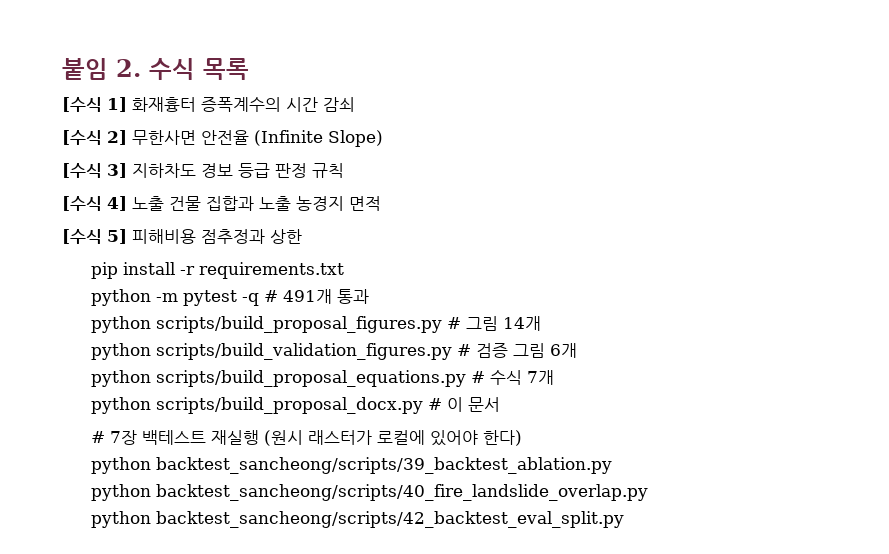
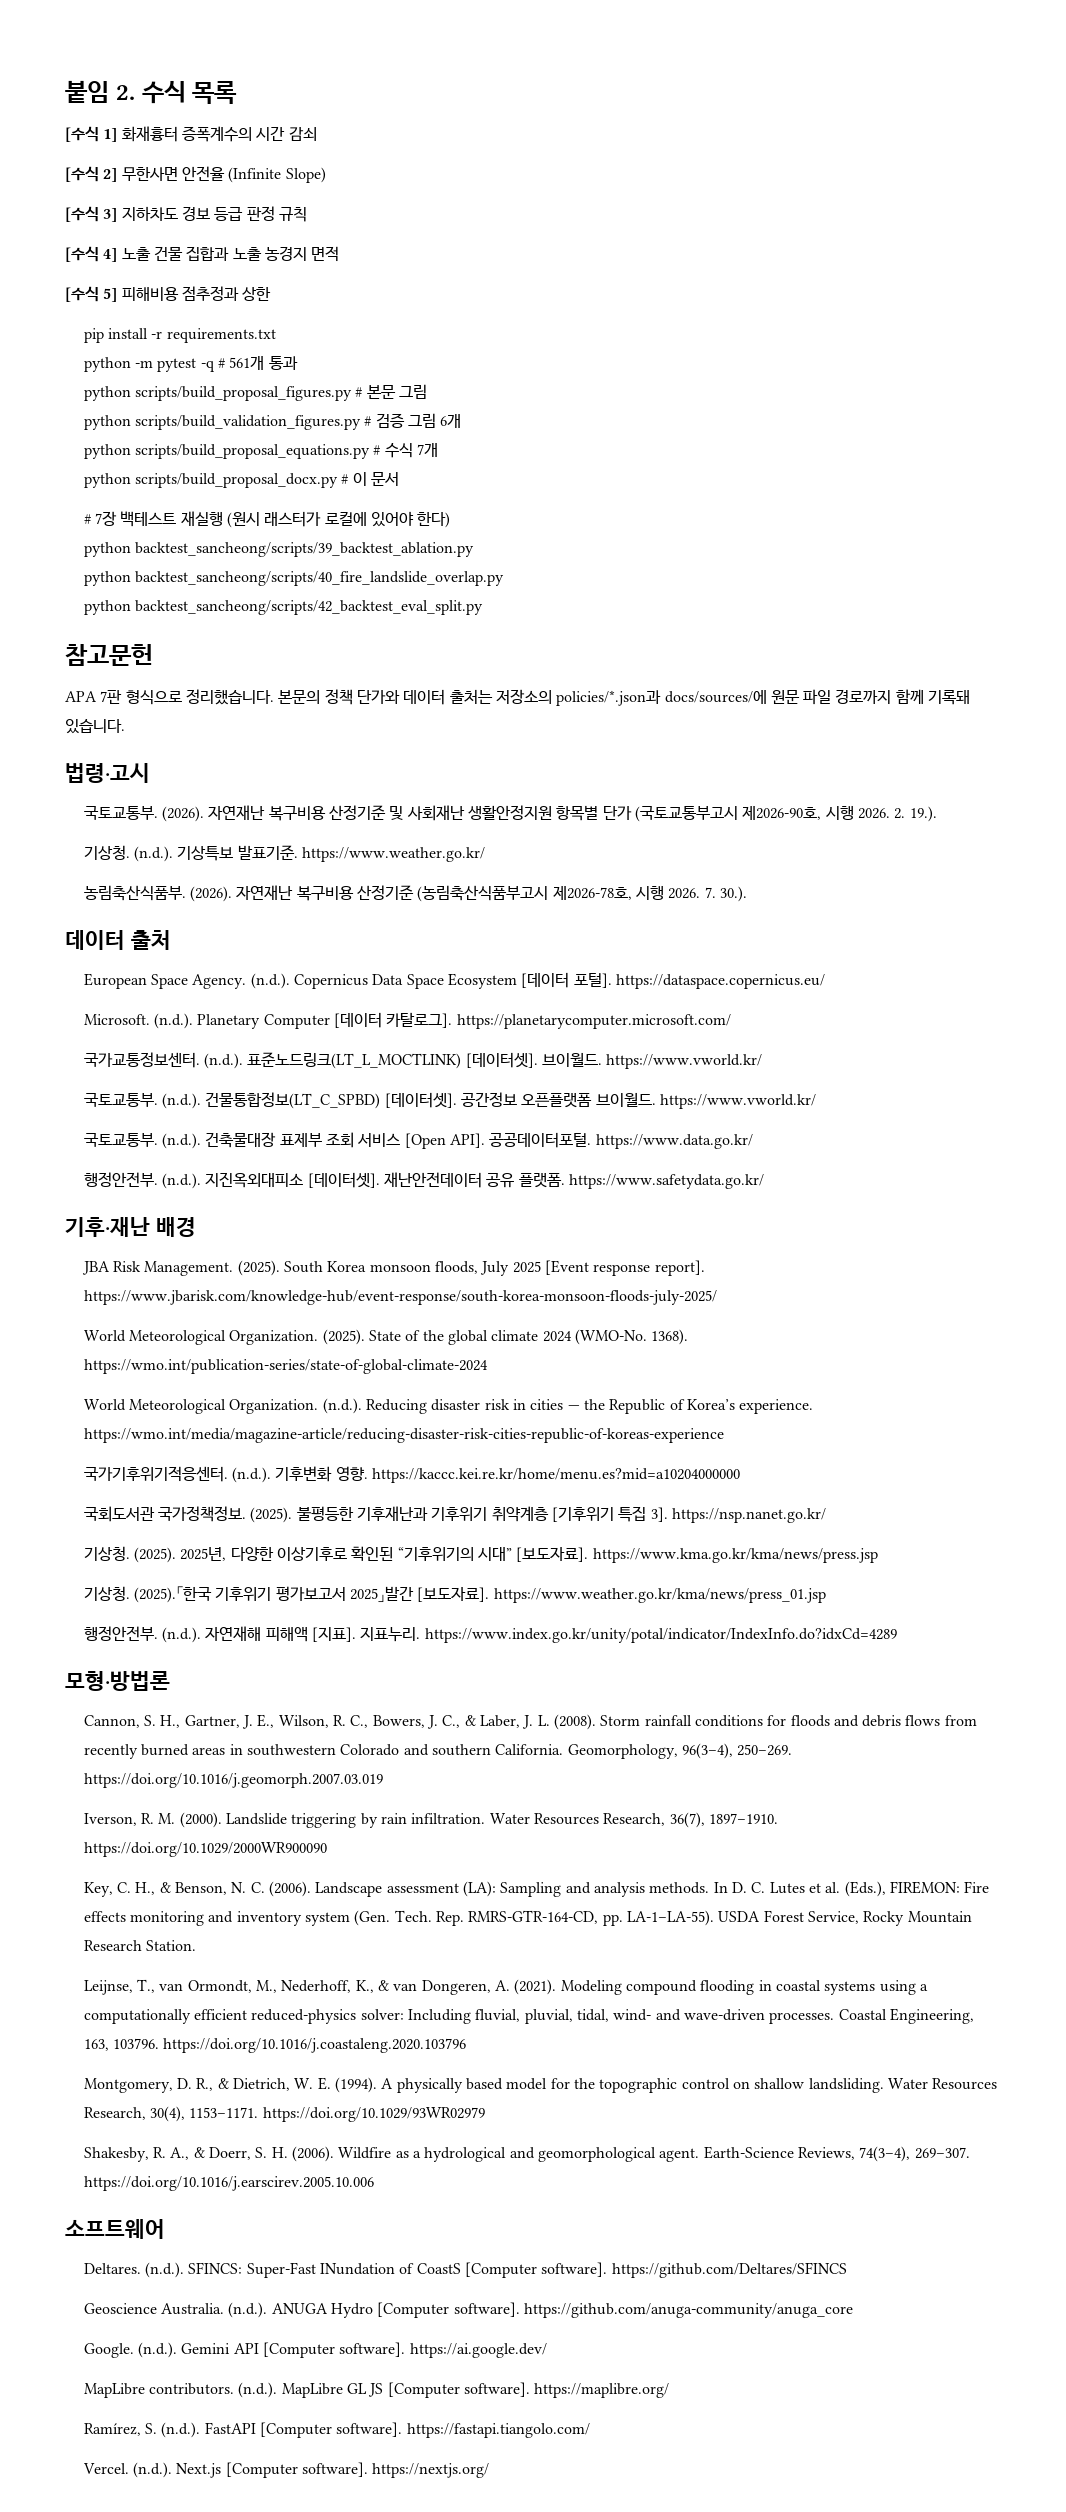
- python -m pytest -q # 491개 통과
+ python -m pytest -q # 561개 통과
- python scripts/build_proposal_figures.py # 그림 14개
+ python scripts/build_proposal_figures.py # 본문 그림
+ 참고문헌
+ APA 7판 형식으로 정리했습니다. 본문의 정책 단가와 데이터 출처는 저장소의 policies/*.json과 docs/sources/에 원문 파일 경로까지 함께 기록돼 있습니다.
+ 법령·고시
+ 국토교통부. (2026). 자연재난 복구비용 산정기준 및 사회재난 생활안정지원 항목별 단가 (국토교통부고시 제2026-90호, 시행 2026. 2. 19.).
+ 기상청. (n.d.). 기상특보 발표기준. https://www.weather.go.kr/
+ 농림축산식품부. (2026). 자연재난 복구비용 산정기준 (농림축산식품부고시 제2026-78호, 시행 2026. 7. 30.).
+ 데이터 출처
+ European Space Agency. (n.d.). Copernicus Data Space Ecosystem [데이터 포털]. https://dataspace.copernicus.eu/
+ Microsoft. (n.d.). Planetary Computer [데이터 카탈로그]. https://planetarycomputer.microsoft.com/
+ 국가교통정보센터. (n.d.). 표준노드링크(LT_L_MOCTLINK) [데이터셋]. 브이월드. https://www.vworld.kr/
+ 국토교통부. (n.d.). 건물통합정보(LT_C_SPBD) [데이터셋]. 공간정보 오픈플랫폼 브이월드. https://www.vworld.kr/
+ 국토교통부. (n.d.). 건축물대장 표제부 조회 서비스 [Open API]. 공공데이터포털. https://www.data.go.kr/
+ 행정안전부. (n.d.). 지진옥외대피소 [데이터셋]. 재난안전데이터 공유 플랫폼. https://www.safetydata.go.kr/
+ 기후·재난 배경
+ JBA Risk Management. (2025). South Korea monsoon floods, July 2025 [Event response report]. https://www.jbarisk.com/knowledge-hub/event-response/south-korea-monsoon-floods-july-2025/
+ World Meteorological Organization. (2025). State of the global climate 2024 (WMO-No. 1368). https://wmo.int/publication-series/state-of-global-climate-2024
+ World Meteorological Organization. (n.d.). Reducing disaster risk in cities — the Republic of Korea’s experience. https://wmo.int/media/magazine-article/reducing-disaster-risk-cities-republic-of-koreas-experience
+ 국가기후위기적응센터. (n.d.). 기후변화 영향. https://kaccc.kei.re.kr/home/menu.es?mid=a10204000000
+ 국회도서관 국가정책정보. (2025). 불평등한 기후재난과 기후위기 취약계층 [기후위기 특집 3]. https://nsp.nanet.go.kr/
+ 기상청. (2025). 2025년, 다양한 이상기후로 확인된 “기후위기의 시대” [보도자료]. https://www.kma.go.kr/kma/news/press.jsp
+ 기상청. (2025).「한국 기후위기 평가보고서 2025」발간 [보도자료]. https://www.weather.go.kr/kma/news/press_01.jsp
+ 행정안전부. (n.d.). 자연재해 피해액 [지표]. 지표누리. https://www.index.go.kr/unity/potal/indicator/IndexInfo.do?idxCd=4289
+ 모형·방법론
+ Cannon, S. H., Gartner, J. E., Wilson, R. C., Bowers, J. C., & Laber, J. L. (2008). Storm rainfall conditions for floods and debris flows from recently burned areas in southwestern Colorado and southern California. Geomorphology, 96(3–4), 250–269. https://doi.org/10.1016/j.geomorph.2007.03.019
+ Iverson, R. M. (2000). Landslide triggering by rain infiltration. Water Resources Research, 36(7), 1897–1910. https://doi.org/10.1029/2000WR900090
+ Key, C. H., & Benson, N. C. (2006). Landscape assessment (LA): Sampling and analysis methods. In D. C. Lutes et al. (Eds.), FIREMON: Fire effects monitoring and inventory system (Gen. Tech. Rep. RMRS-GTR-164-CD, pp. LA-1–LA-55). USDA Forest Service, Rocky Mountain Research Station.
+ Leijnse, T., van Ormondt, M., Nederhoff, K., & van Dongeren, A. (2021). Modeling compound flooding in coastal systems using a computationally efficient reduced-physics solver: Including fluvial, pluvial, tidal, wind- and wave-driven processes. Coastal Engineering, 163, 103796. https://doi.org/10.1016/j.coastaleng.2020.103796
+ Montgomery, D. R., & Dietrich, W. E. (1994). A physically based model for the topographic control on shallow landsliding. Water Resources Research, 30(4), 1153–1171. https://doi.org/10.1029/93WR02979
+ Shakesby, R. A., & Doerr, S. H. (2006). Wildfire as a hydrological and geomorphological agent. Earth-Science Reviews, 74(3–4), 269–307. https://doi.org/10.1016/j.earscirev.2005.10.006
+ 소프트웨어
+ Deltares. (n.d.). SFINCS: Super-Fast INundation of CoastS [Computer software]. https://github.com/Deltares/SFINCS
+ Geoscience Australia. (n.d.). ANUGA Hydro [Computer software]. https://github.com/anuga-community/anuga_core
+ Google. (n.d.). Gemini API [Computer software]. https://ai.google.dev/
+ MapLibre contributors. (n.d.). MapLibre GL JS [Computer software]. https://maplibre.org/
+ Ramírez, S. (n.d.). FastAPI [Computer software]. https://fastapi.tiangolo.com/
+ Vercel. (n.d.). Next.js [Computer software]. https://nextjs.org/

